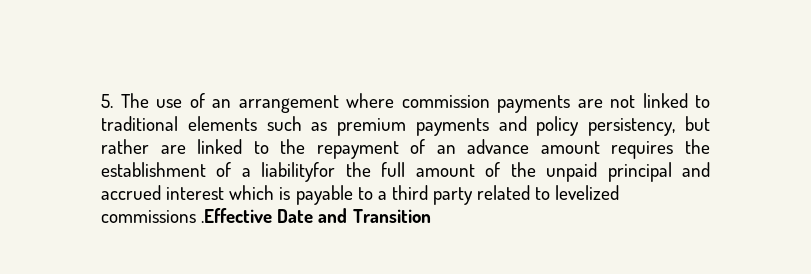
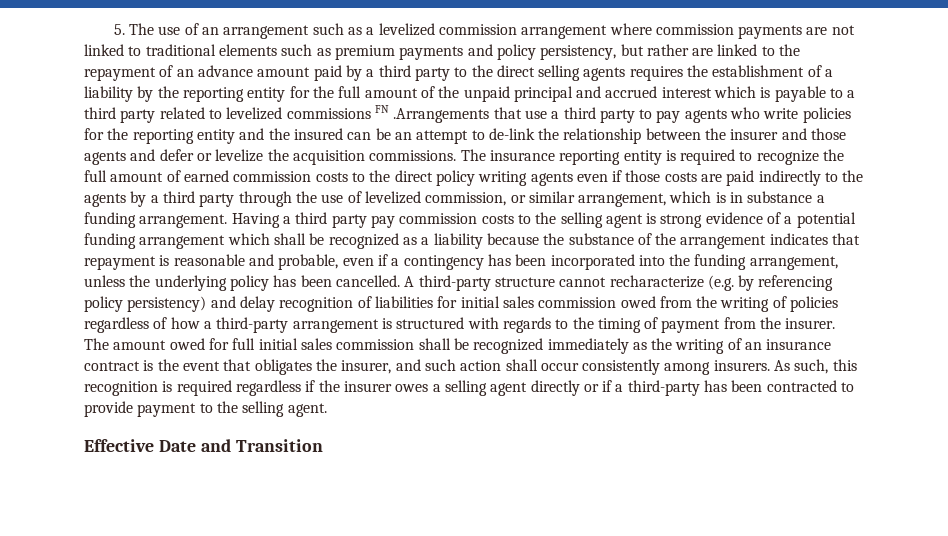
- 5. The use of an arrangement where commission payments are not linked to traditional elements such as premium payments and policy persistency, but rather are linked to the repayment of an advance amount requires the establishment of a liabilityfor the full amount of the unpaid principal and accrued interest which is payable to a third party related to levelized commissions .Effective Date and Transition
+ 5. The use of an arrangement such as a levelized commission arrangement where commission payments are not linked to traditional elements such as premium payments and policy persistency, but rather are linked to the repayment of an advance amount paid by a third party to the direct selling agents requires the establishment of a liability by the reporting entity for the full amount of the unpaid principal and accrued interest which is payable to a third party related to levelized commissions FN .Arrangements that use a third party to pay agents who write policies for the reporting entity and the insured can be an attempt to de-link the relationship between the insurer and those agents and defer or levelize the acquisition commissions. The insurance reporting entity is required to recognize the full amount of earned commission costs to the direct policy writing agents even if those costs are paid indirectly to the agents by a third party through the use of levelized commission, or similar arrangement, which is in substance a funding arrangement. Having a third party pay commission costs to the selling agent is strong evidence of a potential funding arrangement which shall be recognized as a liability because the substance of the arrangement indicates that repayment is reasonable and probable, even if a contingency has been incorporated into the funding arrangement, unless the underlying policy has been cancelled. A third-party structure cannot recharacterize (e.g. by referencing policy persistency) and delay recognition of liabilities for initial sales commission owed from the writing of policies regardless of how a third-party arrangement is structured with regards to the timing of payment from the insurer. The amount owed for full initial sales commission shall be recognized immediately as the writing of an insurance contract is the event that obligates the insurer, and such action shall occur consistently among insurers. As such, this recognition is required regardless if the insurer owes a selling agent directly or if a third-party has been contracted to provide payment to the selling agent.
+ Effective Date and Transition

